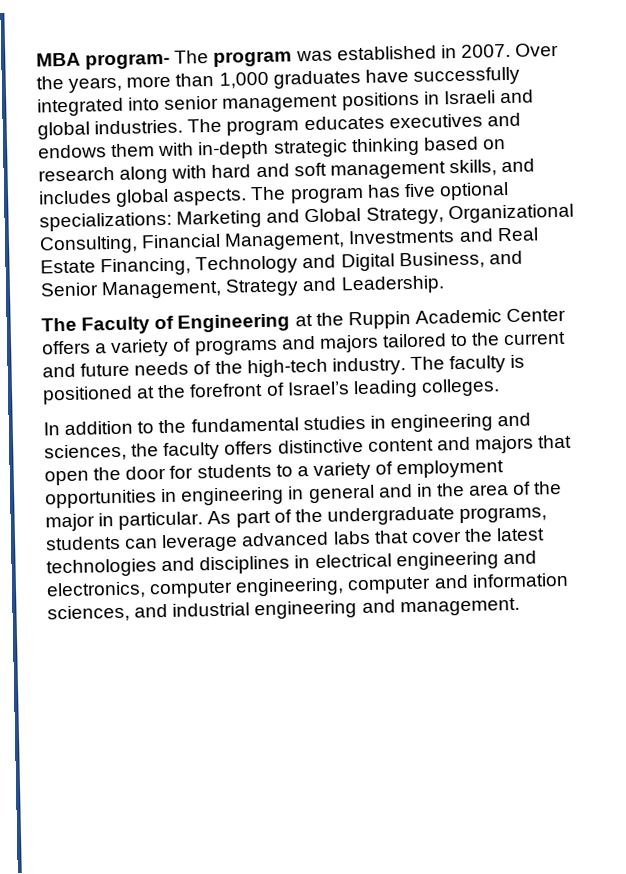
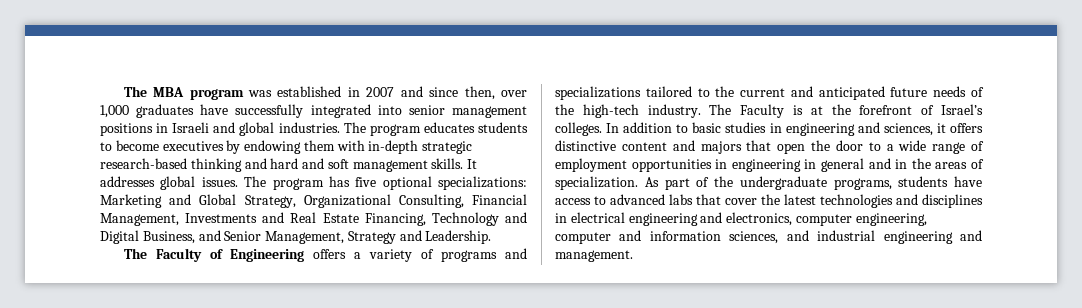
- MBA program- The program was established in 2007. Over the years, more than 1,000 graduates have successfully integrated into senior management positions in Israeli and global industries.
+ The MBA program was established in 2007 and since then, over 1,000 graduates have successfully integrated into senior management positions in Israeli and global industries.
- The program educates executives and endows them with in-depth strategic thinking based on research along with hard and soft management skills, and includes global aspects.
+ The program educates students to become executives by endowing them with in-depth strategic research-based thinking and hard and soft management skills. It addresses global issues.
- The Faculty of Engineering at the Ruppin Academic Center offers a variety of programs and majors tailored to the current and future needs of the high-tech industry.
+ The Faculty of Engineering offers a variety of programs and specializations tailored to the current and anticipated future needs of the high-tech industry.
- The faculty is positioned at the forefront of Israel’s leading colleges.
- In addition to the fundamental studies in engineering and sciences, the faculty offers distinctive content and majors that open the door for students to a variety of employment opportunities in engineering in general and in the area of the major in particular.
+ The Faculty is at the forefront of Israel’s colleges. In addition to basic studies in engineering and sciences, it offers distinctive content and majors that open the door to a wide range of employment opportunities in engineering in general and in the areas of specialization.
- As part of the undergraduate programs, students can leverage advanced labs that cover the latest technologies and disciplines in electrical engineering and electronics, computer engineering, computer and information sciences, and industrial engineering and management.
+ As part of the undergraduate programs, students have access to advanced labs that cover the latest technologies and disciplines in electrical engineering and electronics, computer engineering, computer and information sciences, and industrial engineering and management.

